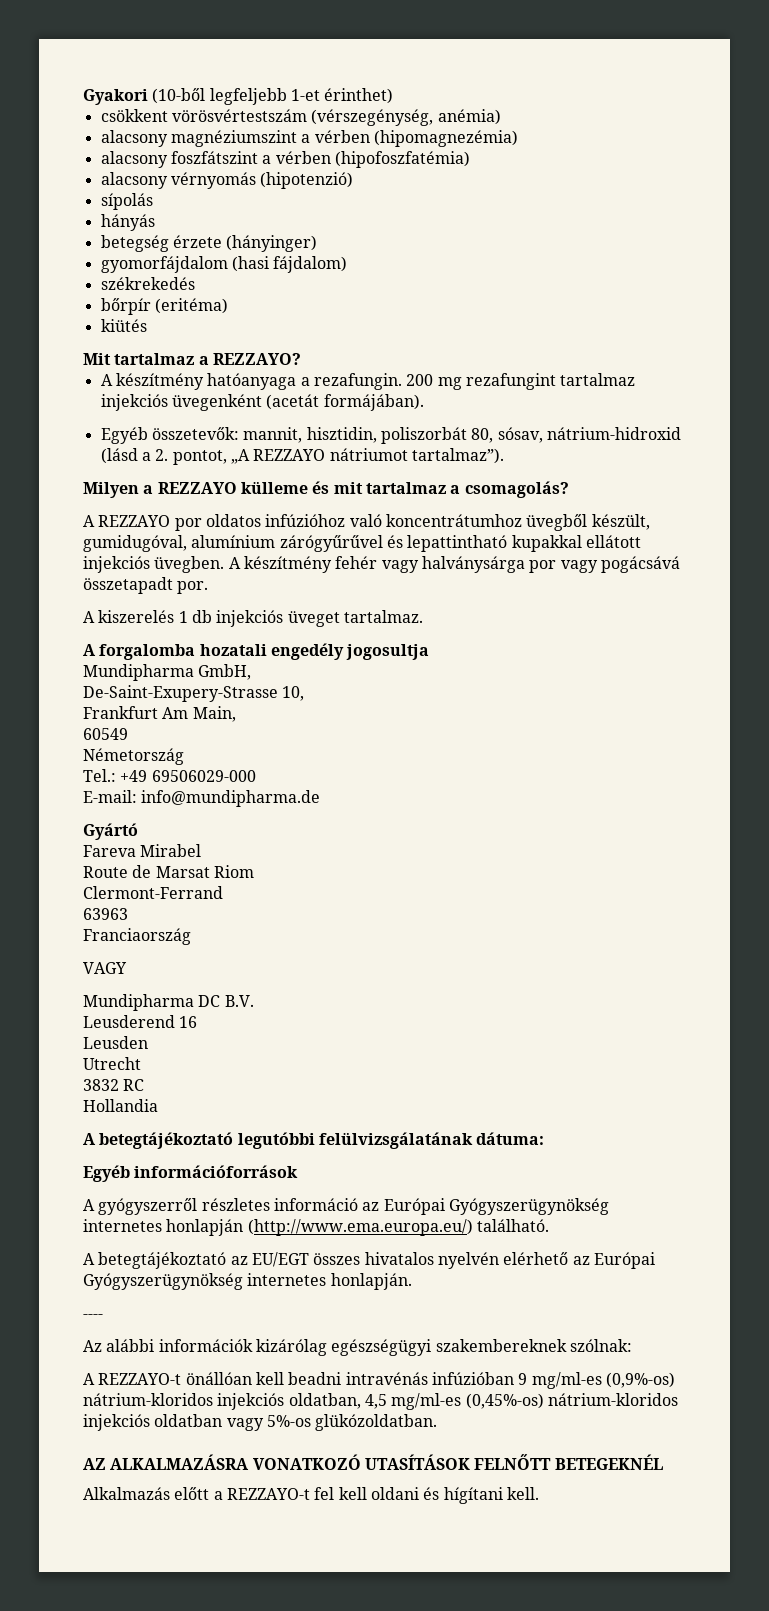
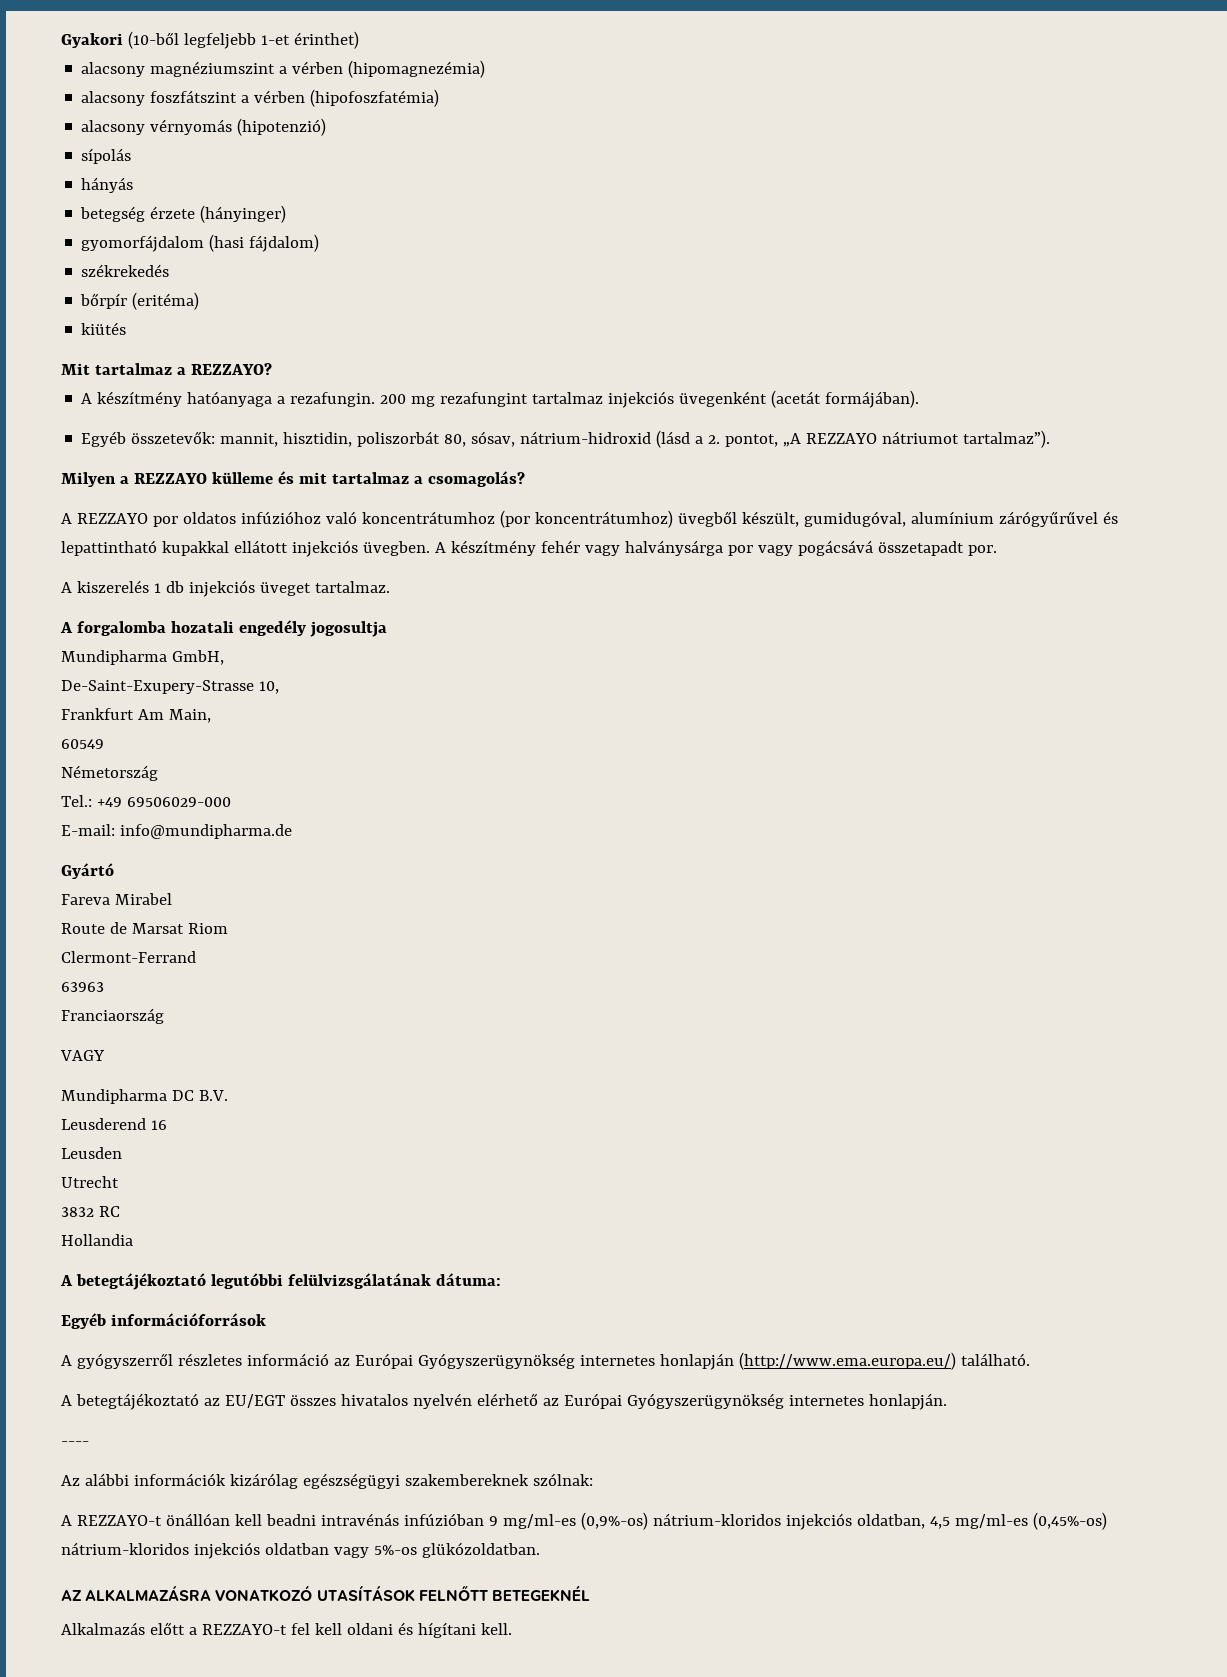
- csökkent vörösvértestszám (vérszegénység, anémia)
- A REZZAYO por oldatos infúzióhoz való koncentrátumhoz üvegből készült, gumidugóval, alumínium zárógyűrűvel és lepattintható kupakkal ellátott injekciós üvegben.
+ A REZZAYO por oldatos infúzióhoz való koncentrátumhoz (por koncentrátumhoz) üvegből készült, gumidugóval, alumínium zárógyűrűvel és lepattintható kupakkal ellátott injekciós üvegben.

